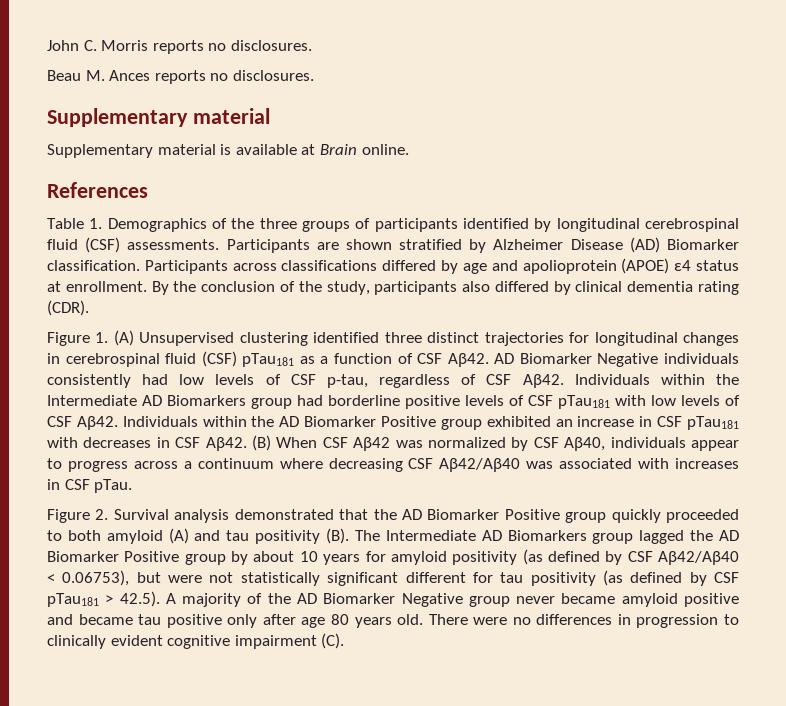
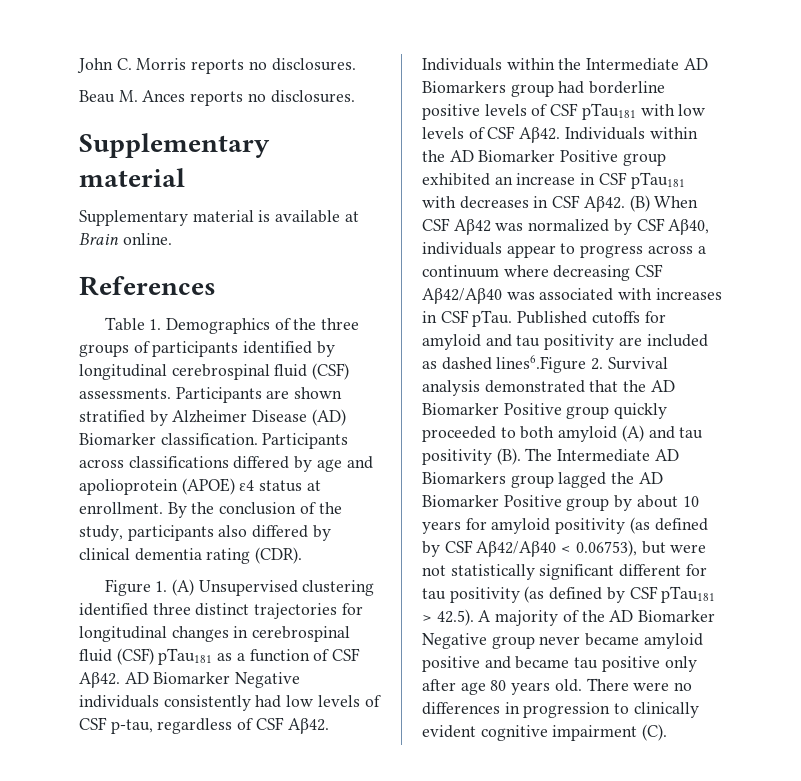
- (B) When CSF Aβ42 was normalized by CSF Aβ40, individuals appear to progress across a continuum where decreasing CSF Aβ42/Aβ40 was associated with increases in CSF pTau.
- Figure 2. Survival analysis demonstrated that the AD Biomarker Positive group quickly proceeded to both amyloid (A) and tau positivity (B). The Intermediate AD Biomarkers group lagged the AD Biomarker Positive group by about 10 years for amyloid positivity (as defined by CSF Aβ42/Aβ40 < 0.06753), but were not statistically significant different for tau positivity (as defined by CSF pTau181 > 42.5). A majority of the AD Biomarker Negative group never became amyloid positive and became tau positive only after age 80 years old.
+ (B) When CSF Aβ42 was normalized by CSF Aβ40, individuals appear to progress across a continuum where decreasing CSF Aβ42/Aβ40 was associated with increases in CSF pTau. Published cutoffs for amyloid and tau positivity are included as dashed lines6.Figure 2. Survival analysis demonstrated that the AD Biomarker Positive group quickly proceeded to both amyloid (A) and tau positivity (B). The Intermediate AD Biomarkers group lagged the AD Biomarker Positive group by about 10 years for amyloid positivity (as defined by CSF Aβ42/Aβ40 < 0.06753), but were not statistically significant different for tau positivity (as defined by CSF pTau181 > 42.5). A majority of the AD Biomarker Negative group never became amyloid positive and became tau positive only after age 80 years old.

